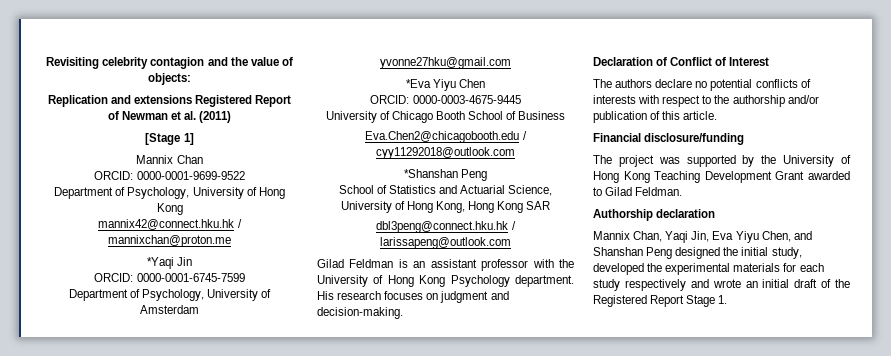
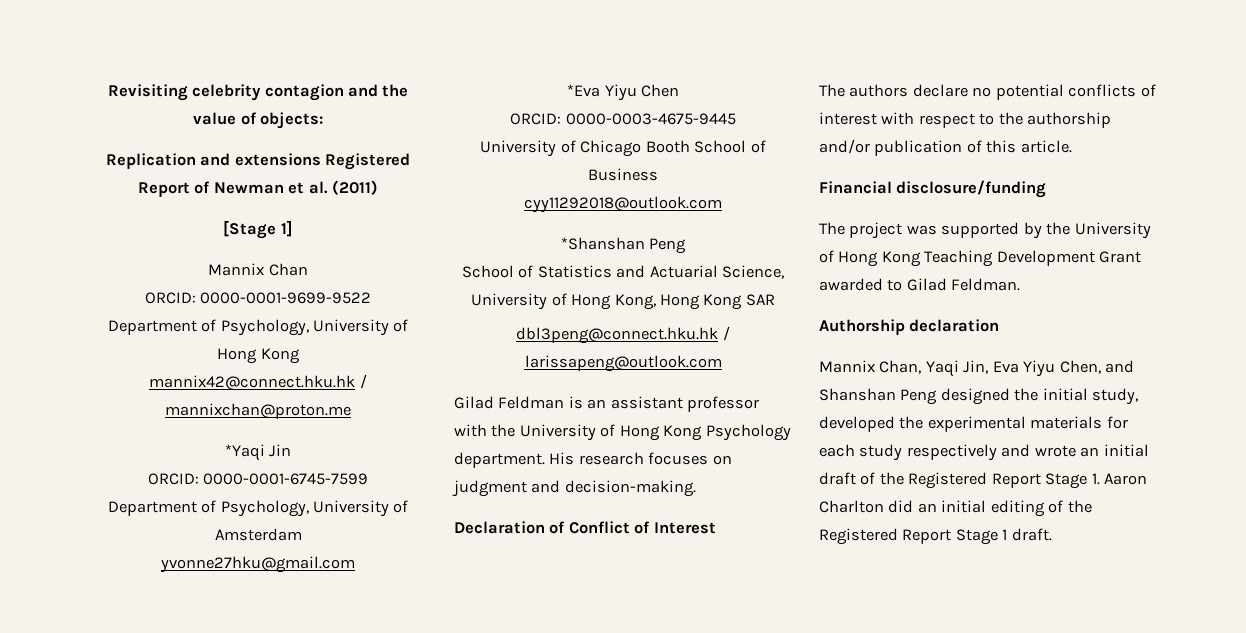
- Eva.Chen2@chicagobooth.edu / cyy11292018@outlook.com
+ cyy11292018@outlook.com
- The authors declare no potential conflicts of interests with respect to the authorship and/or publication of this article.
+ The authors declare no potential conflicts of interest with respect to the authorship and/or publication of this article.
- Mannix Chan, Yaqi Jin, Eva Yiyu Chen, and Shanshan Peng designed the initial study, developed the experimental materials for each study respectively and wrote an initial draft of the Registered Report Stage 1.
+ Mannix Chan, Yaqi Jin, Eva Yiyu Chen, and Shanshan Peng designed the initial study, developed the experimental materials for each study respectively and wrote an initial draft of the Registered Report Stage 1. Aaron Charlton did an initial editing of the Registered Report Stage 1 draft.

